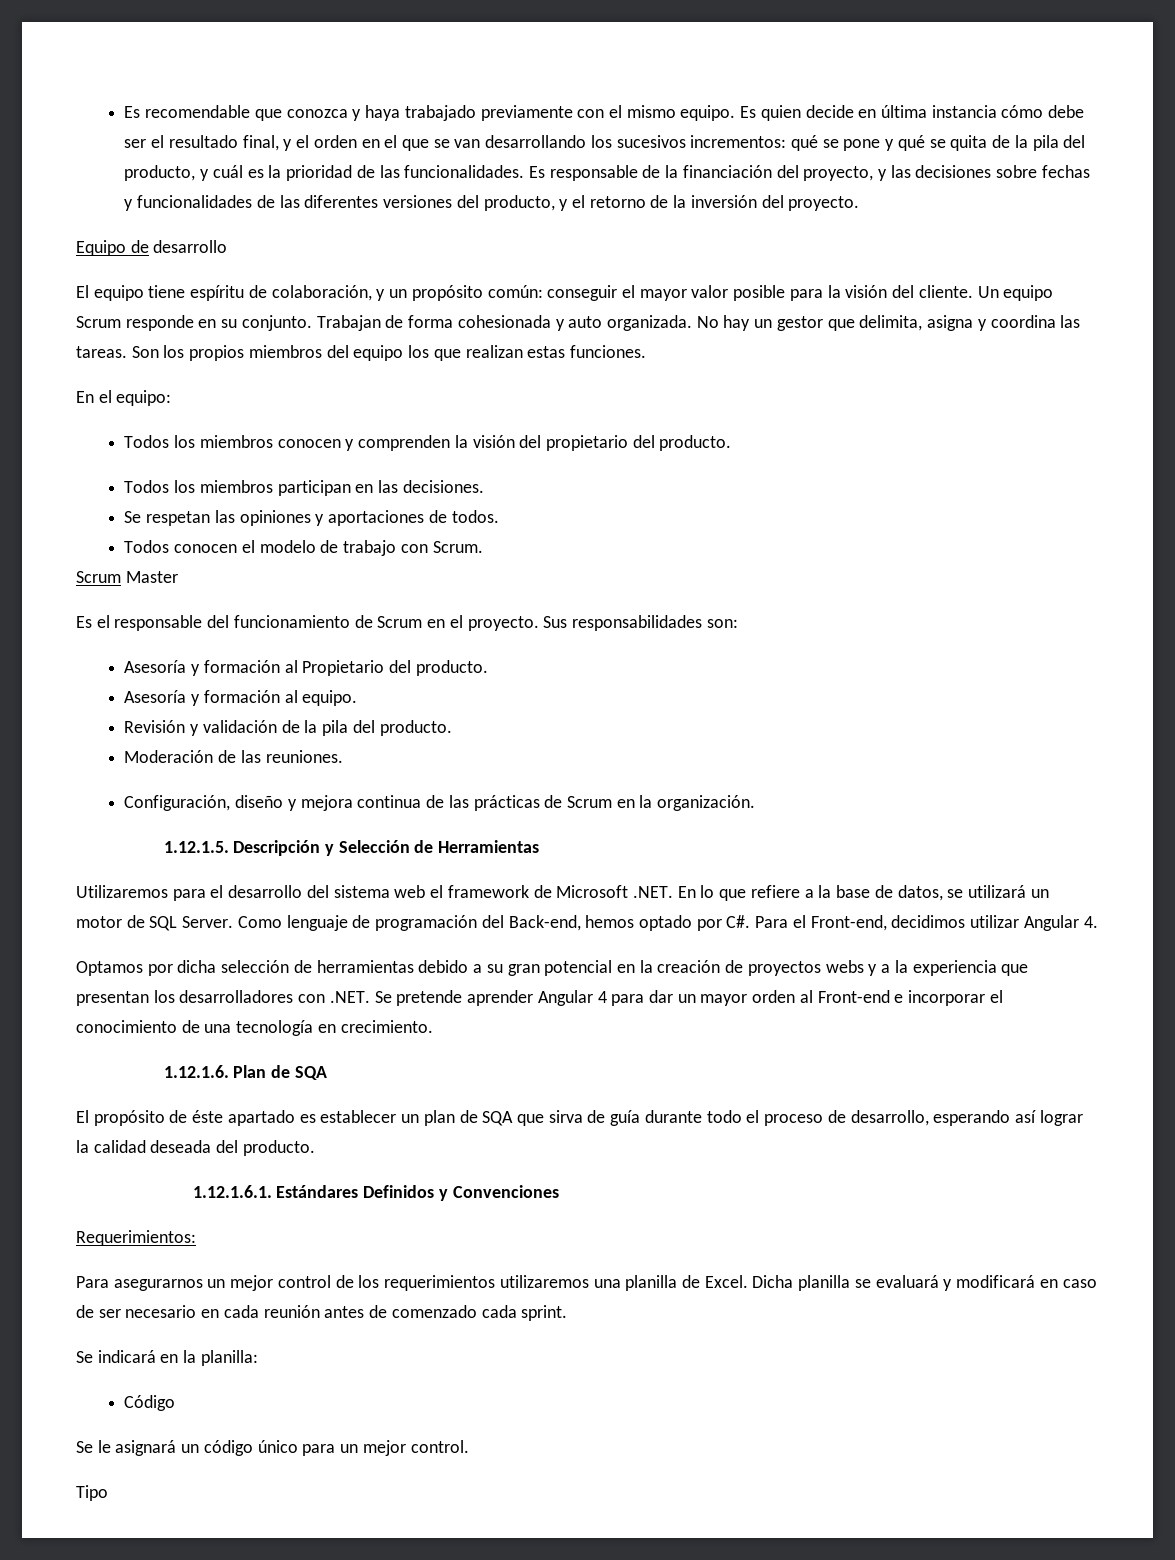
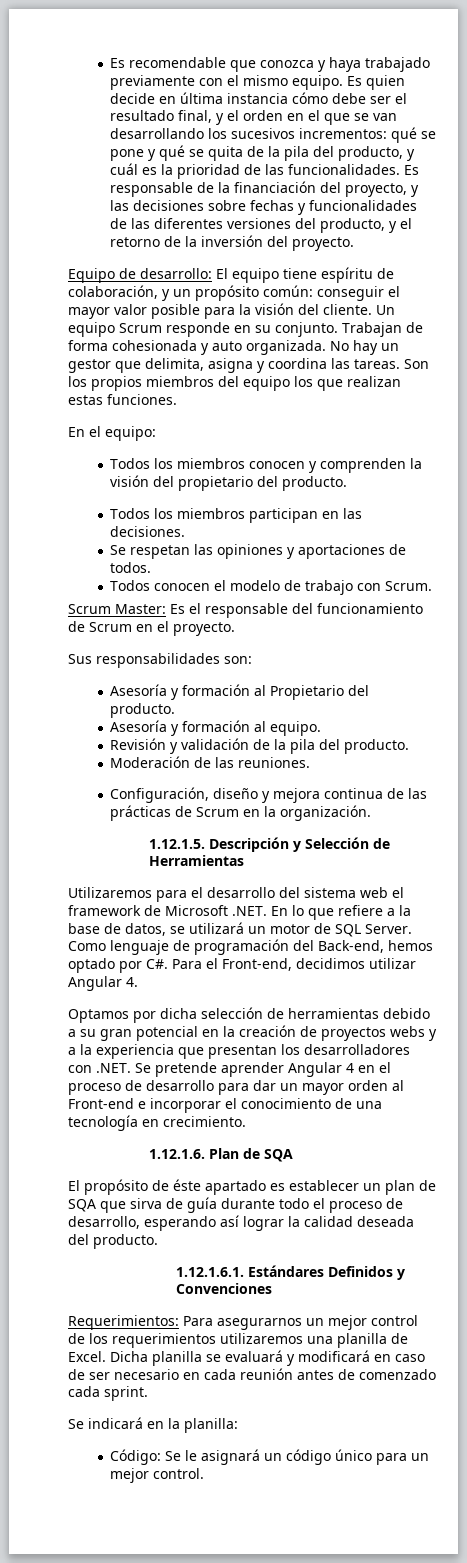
- Equipo de desarrollo
- El equipo tiene espíritu de colaboración, y un propósito común: conseguir el mayor valor posible para la visión del cliente.
+ Equipo de desarrollo: El equipo tiene espíritu de colaboración, y un propósito común: conseguir el mayor valor posible para la visión del cliente.
- Scrum Master
- Es el responsable del funcionamiento de Scrum en el proyecto. Sus responsabilidades son:
+ Scrum Master: Es el responsable del funcionamiento de Scrum en el proyecto.
+ Sus responsabilidades son:
- Optamos por dicha selección de herramientas debido a su gran potencial en la creación de proyectos webs y a la experiencia que presentan los desarrolladores con .NET. Se pretende aprender Angular 4 para dar un mayor orden al Front-end e incorporar el conocimiento de una tecnología en crecimiento.
+ Optamos por dicha selección de herramientas debido a su gran potencial en la creación de proyectos webs y a la experiencia que presentan los desarrolladores con .NET. Se pretende aprender Angular 4 en el proceso de desarrollo para dar un mayor orden al Front-end e incorporar el conocimiento de una tecnología en crecimiento.
- Requerimientos:
- Para asegurarnos un mejor control de los requerimientos utilizaremos una planilla de Excel.
+ Requerimientos: Para asegurarnos un mejor control de los requerimientos utilizaremos una planilla de Excel.
- Código
- Se le asignará un código único para un mejor control.
+ Código: Se le asignará un código único para un mejor control.
- Tipo

